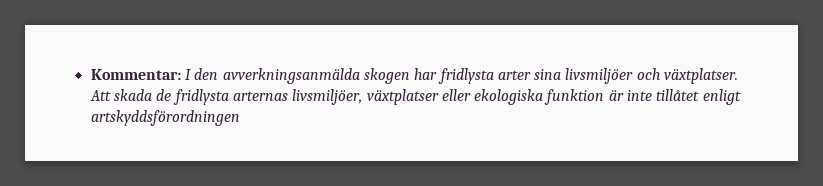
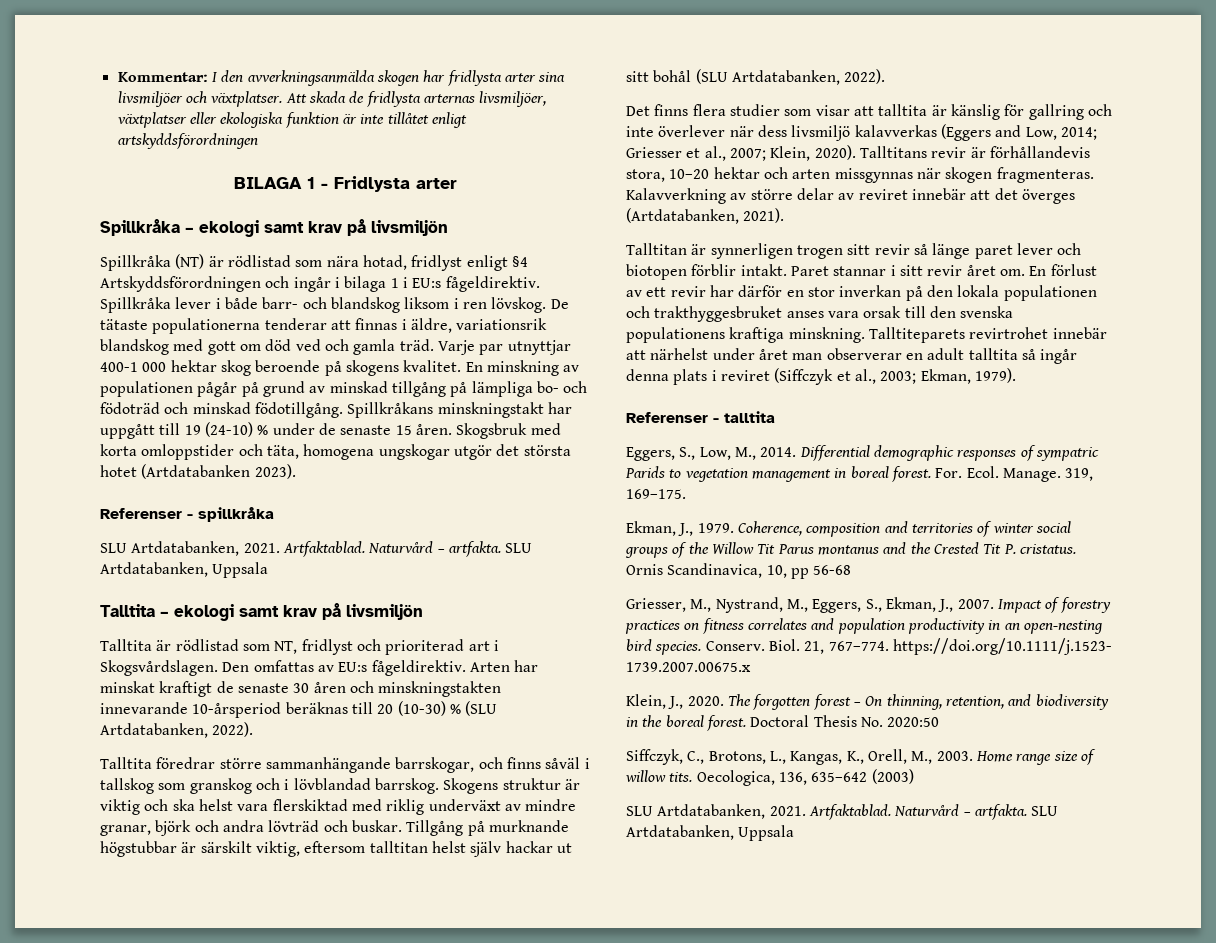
+ BILAGA 1 - Fridlysta arter
+ Spillkråka – ekologi samt krav på livsmiljön
+ Spillkråka (NT) är rödlistad som nära hotad, fridlyst enligt §4 Artskyddsförordningen och ingår i bilaga 1 i EU:s fågeldirektiv. Spillkråka lever i både barr- och blandskog liksom i ren lövskog. De tätaste populationerna tenderar att finnas i äldre, variationsrik blandskog med gott om död ved och gamla träd. Varje par utnyttjar 400-1 000 hektar skog beroende på skogens kvalitet. En minskning av populationen pågår på grund av minskad tillgång på lämpliga bo- och födoträd och minskad födotillgång. Spillkråkans minskningstakt har uppgått till 19 (24-10) % under de senaste 15 åren. Skogsbruk med korta omloppstider och täta, homogena ungskogar utgör det största hotet (Artdatabanken 2023).
+ Referenser - spillkråka
+ SLU Artdatabanken, 2021. Artfaktablad. Naturvård – artfakta. SLU Artdatabanken, Uppsala
+ Talltita – ekologi samt krav på livsmiljön
+ Talltita är rödlistad som NT, fridlyst och prioriterad art i Skogsvårdslagen. Den omfattas av EU:s fågeldirektiv. Arten har minskat kraftigt de senaste 30 åren och minskningstakten innevarande 10-årsperiod beräknas till 20 (10-30) % (SLU Artdatabanken, 2022).
+ Talltita föredrar större sammanhängande barrskogar, och finns såväl i tallskog som granskog och i lövblandad barrskog. Skogens struktur är viktig och ska helst vara flerskiktad med riklig underväxt av mindre granar, björk och andra lövträd och buskar. Tillgång på murknande högstubbar är särskilt viktig, eftersom talltitan helst själv hackar ut sitt bohål (SLU Artdatabanken, 2022).
+ Det finns flera studier som visar att talltita är känslig för gallring och inte överlever när dess livsmiljö kalavverkas (Eggers and Low, 2014; Griesser et al., 2007; Klein, 2020). Talltitans revir är förhållandevis stora, 10–20 hektar och arten missgynnas när skogen fragmenteras. Kalavverkning av större delar av reviret innebär att det överges (Artdatabanken, 2021).
+ Talltitan är synnerligen trogen sitt revir så länge paret lever och biotopen förblir intakt. Paret stannar i sitt revir året om. En förlust av ett revir har därför en stor inverkan på den lokala populationen och trakthyggesbruket anses vara orsak till den svenska populationens kraftiga minskning. Talltiteparets revirtrohet innebär att närhelst under året man observerar en adult talltita så ingår denna plats i reviret (Siffczyk et al., 2003; Ekman, 1979).
+ Referenser - talltita
+ Eggers, S., Low, M., 2014. Differential demographic responses of sympatric Parids to vegetation management in boreal forest. For. Ecol. Manage. 319, 169–175.
+ Ekman, J., 1979. Coherence, composition and territories of winter social groups of the Willow Tit Parus montanus and the Crested Tit P. cristatus. Ornis Scandinavica, 10, pp 56-68
+ Griesser, M., Nystrand, M., Eggers, S., Ekman, J., 2007. Impact of forestry practices on fitness correlates and population productivity in an open-nesting bird species. Conserv. Biol. 21, 767–774. https://doi.org/10.1111/j.1523- 1739.2007.00675.x
+ Klein, J., 2020. The forgotten forest – On thinning, retention, and biodiversity in the boreal forest. Doctoral Thesis No. 2020:50
+ Siffczyk, C., Brotons, L., Kangas, K., Orell, M., 2003. Home range size of willow tits. Oecologica, 136, 635–642 (2003)
+ SLU Artdatabanken, 2021. Artfaktablad. Naturvård – artfakta. SLU Artdatabanken, Uppsala

